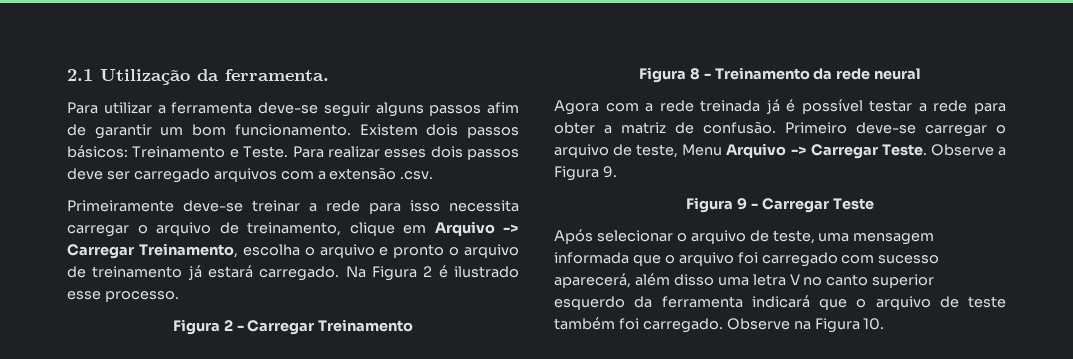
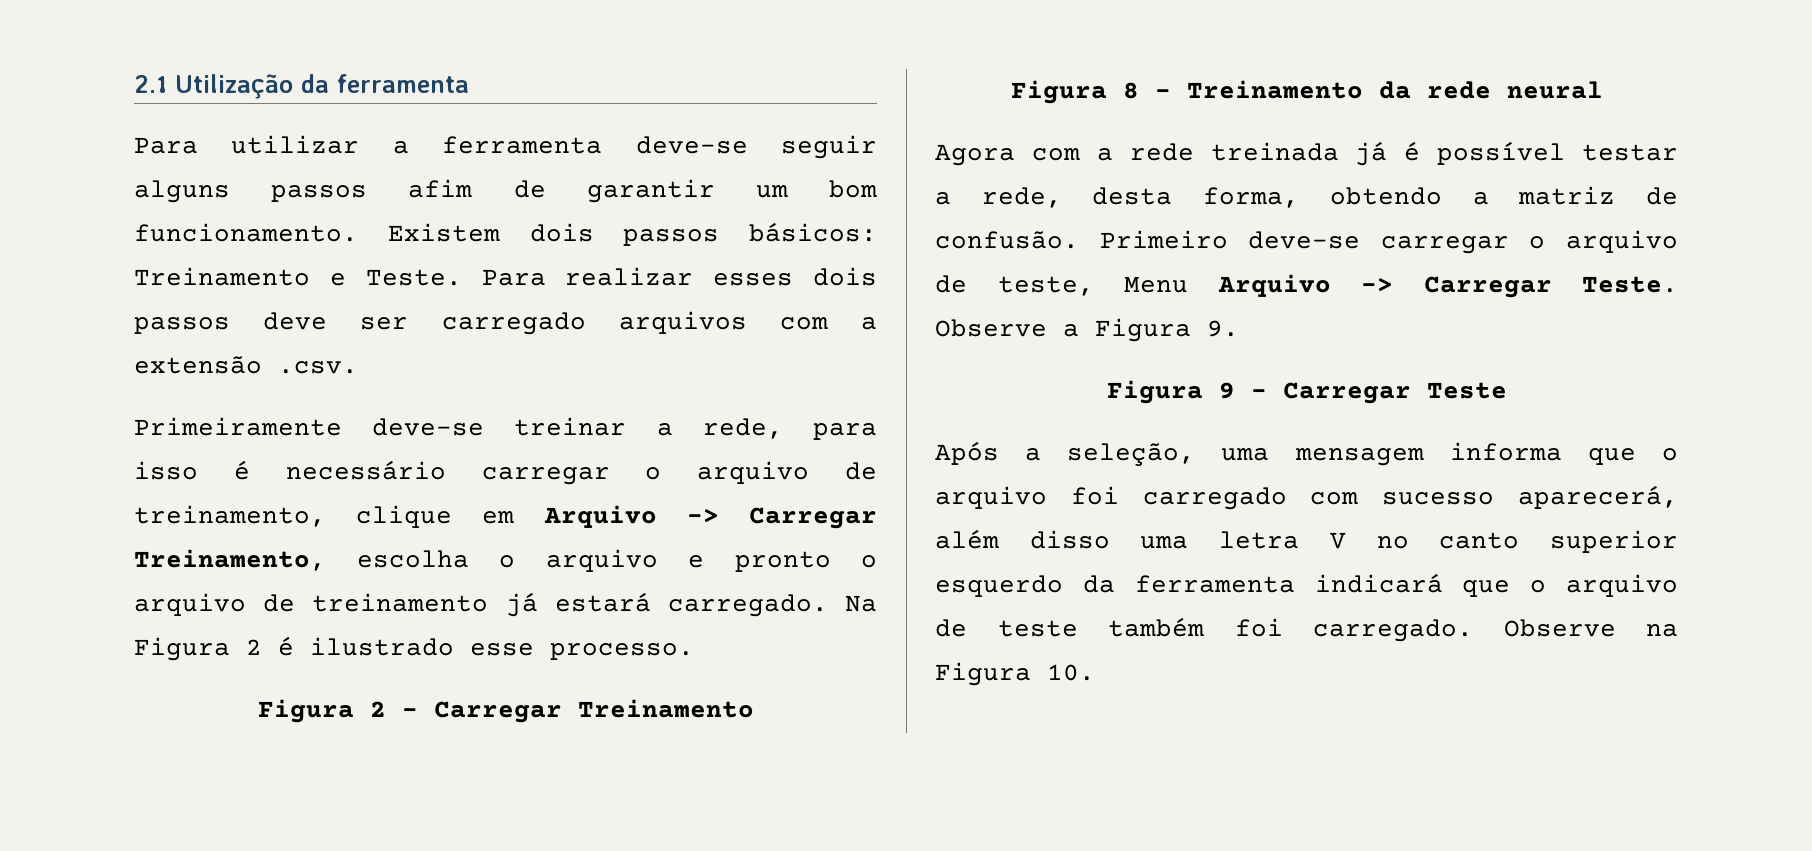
- 2.1 Utilização da ferramenta.
+ 2.1 Utilização da ferramenta
- Primeiramente deve-se treinar a rede para isso necessita carregar o arquivo de treinamento, clique em Arquivo -> Carregar Treinamento, escolha o arquivo e pronto o arquivo de treinamento já estará carregado.
+ Primeiramente deve-se treinar a rede, para isso é necessário carregar o arquivo de treinamento, clique em Arquivo -> Carregar Treinamento, escolha o arquivo e pronto o arquivo de treinamento já estará carregado.
- Agora com a rede treinada já é possível testar a rede para obter a matriz de confusão.
+ Agora com a rede treinada já é possível testar a rede, desta forma, obtendo a matriz de confusão.
- Após selecionar o arquivo de teste, uma mensagem informada que o arquivo foi carregado com sucesso aparecerá, além disso uma letra V no canto superior esquerdo da ferramenta indicará que o arquivo de teste também foi carregado.
+ Após a seleção, uma mensagem informa que o arquivo foi carregado com sucesso aparecerá, além disso uma letra V no canto superior esquerdo da ferramenta indicará que o arquivo de teste também foi carregado.

